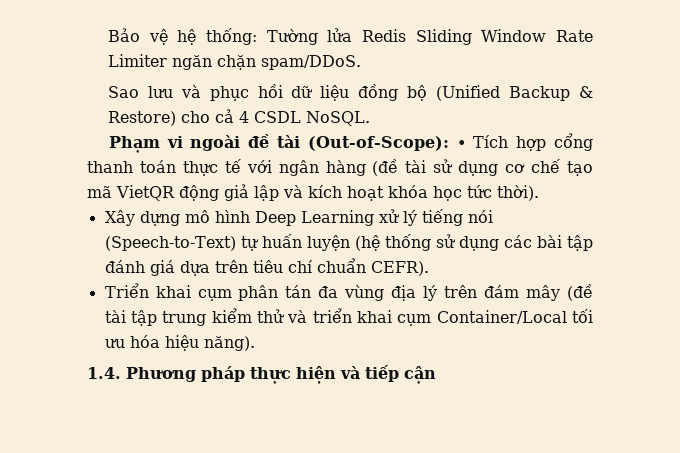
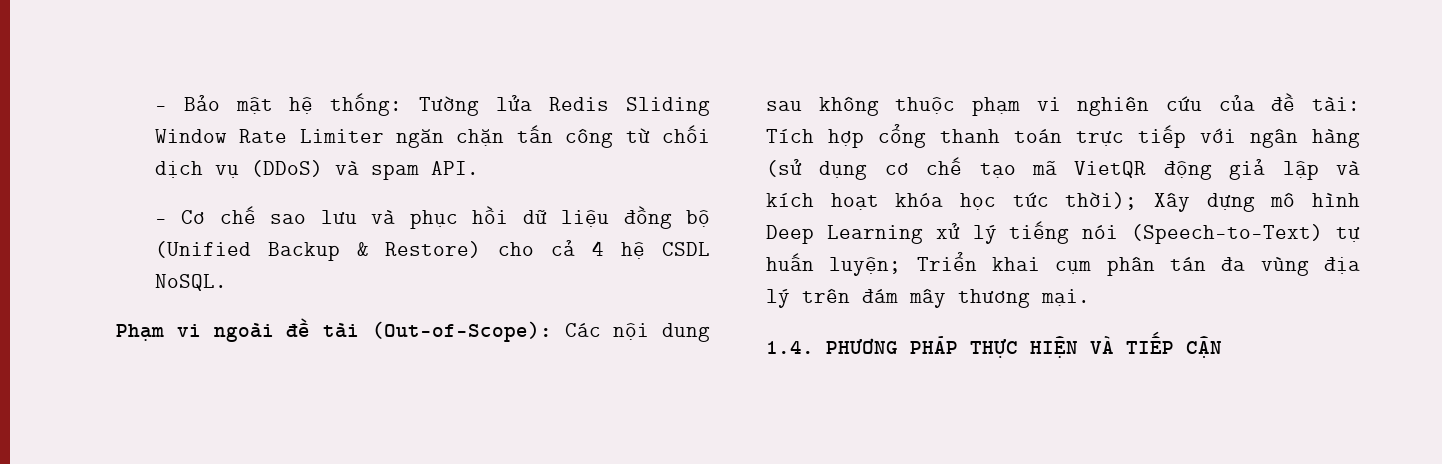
- Bảo vệ hệ thống: Tường lửa Redis Sliding Window Rate Limiter ngăn chặn spam/DDoS.
- Sao lưu và phục hồi dữ liệu đồng bộ (Unified Backup & Restore) cho cả 4 CSDL NoSQL.
+ – Bảo mật hệ thống: Tường lửa Redis Sliding Window Rate Limiter ngăn chặn tấn công từ chối dịch vụ (DDoS) và spam API.
+ – Cơ chế sao lưu và phục hồi dữ liệu đồng bộ (Unified Backup & Restore) cho cả 4 hệ CSDL NoSQL.
- Phạm vi ngoài đề tài (Out-of-Scope): • Tích hợp cổng thanh toán thực tế với ngân hàng (đề tài sử dụng cơ chế tạo mã VietQR động giả lập và kích hoạt khóa học tức thời).
- Xây dựng mô hình Deep Learning xử lý tiếng nói (Speech-to-Text) tự huấn luyện (hệ thống sử dụng các bài tập đánh giá dựa trên tiêu chí chuẩn CEFR).
- Triển khai cụm phân tán đa vùng địa lý trên đám mây (đề tài tập trung kiểm thử và triển khai cụm Container/Local tối ưu hóa hiệu năng).
- 1.4. Phương pháp thực hiện và tiếp cận
+ Phạm vi ngoài đề tài (Out-of-Scope): Các nội dung sau không thuộc phạm vi nghiên cứu của đề tài: Tích hợp cổng thanh toán trực tiếp với ngân hàng (sử dụng cơ chế tạo mã VietQR động giả lập và kích hoạt khóa học tức thời); Xây dựng mô hình Deep Learning xử lý tiếng nói (Speech-to-Text) tự huấn luyện; Triển khai cụm phân tán đa vùng địa lý trên đám mây thương mại.
+ 1.4. PHƯƠNG PHÁP THỰC HIỆN VÀ TIẾP CẬN

